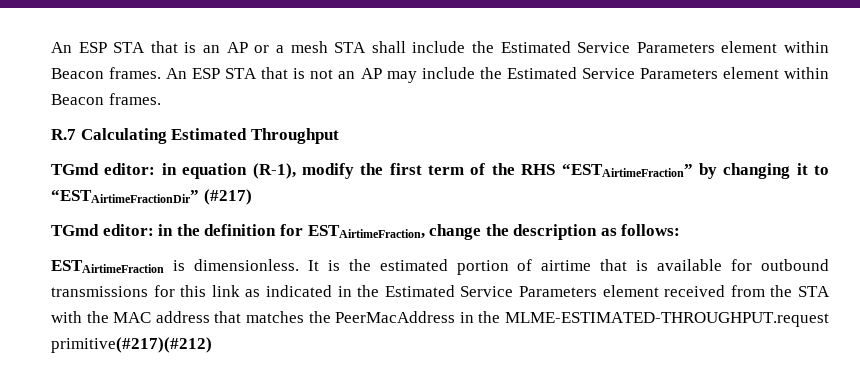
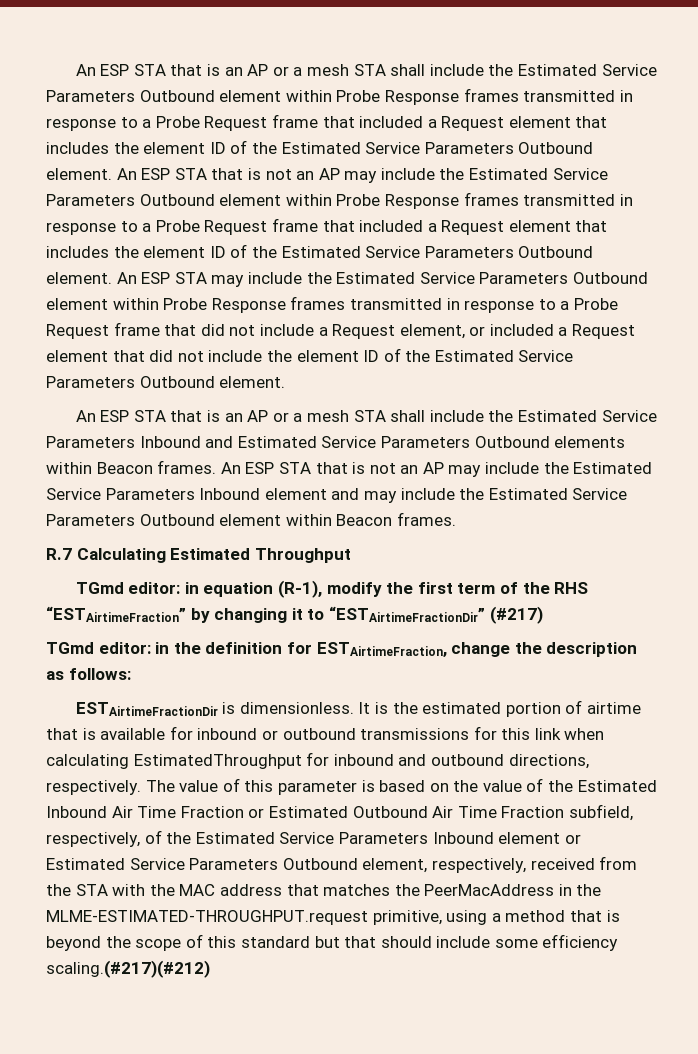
- An ESP STA that is an AP or a mesh STA shall include the Estimated Service Parameters element within Beacon frames.
+ An ESP STA that is an AP or a mesh STA shall include the Estimated Service Parameters Outbound element within Probe Response frames transmitted in response to a Probe Request frame that included a Request element that includes the element ID of the Estimated Service Parameters Outbound element. An ESP STA that is not an AP may include the Estimated Service Parameters Outbound element within Probe Response frames transmitted in response to a Probe Request frame that included a Request element that includes the element ID of the Estimated Service Parameters Outbound element. An ESP STA may include the Estimated Service Parameters Outbound element within Probe Response frames transmitted in response to a Probe Request frame that did not include a Request element, or included a Request element that did not include the element ID of the Estimated Service Parameters Outbound element.
+ An ESP STA that is an AP or a mesh STA shall include the Estimated Service Parameters Inbound and Estimated Service Parameters Outbound elements within Beacon frames.
- An ESP STA that is not an AP may include the Estimated Service Parameters element within Beacon frames.
+ An ESP STA that is not an AP may include the Estimated Service Parameters Inbound element and may include the Estimated Service Parameters Outbound element within Beacon frames.
- ESTAirtimeFraction is dimensionless.
+ ESTAirtimeFractionDir is dimensionless.
- It is the estimated portion of airtime that is available for outbound transmissions for this link as indicated in the Estimated Service Parameters element received from the STA with the MAC address that matches the PeerMacAddress in the MLME-ESTIMATED-THROUGHPUT.request primitive(#217)(#212)
+ It is the estimated portion of airtime that is available for inbound or outbound transmissions for this link when calculating EstimatedThroughput for inbound and outbound directions, respectively. The value of this parameter is based on the value of the Estimated Inbound Air Time Fraction or Estimated Outbound Air Time Fraction subfield, respectively, of the Estimated Service Parameters Inbound element or Estimated Service Parameters Outbound element, respectively, received from the STA with the MAC address that matches the PeerMacAddress in the MLME-ESTIMATED-THROUGHPUT.request primitive, using a method that is beyond the scope of this standard but that should include some efficiency scaling.(#217)(#212)

